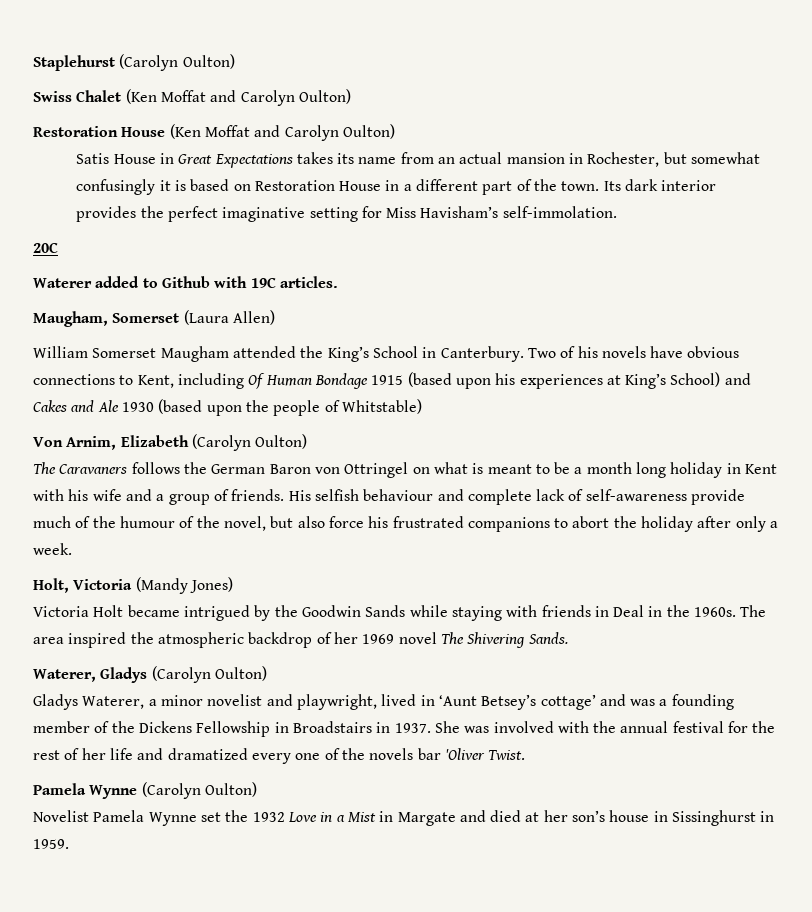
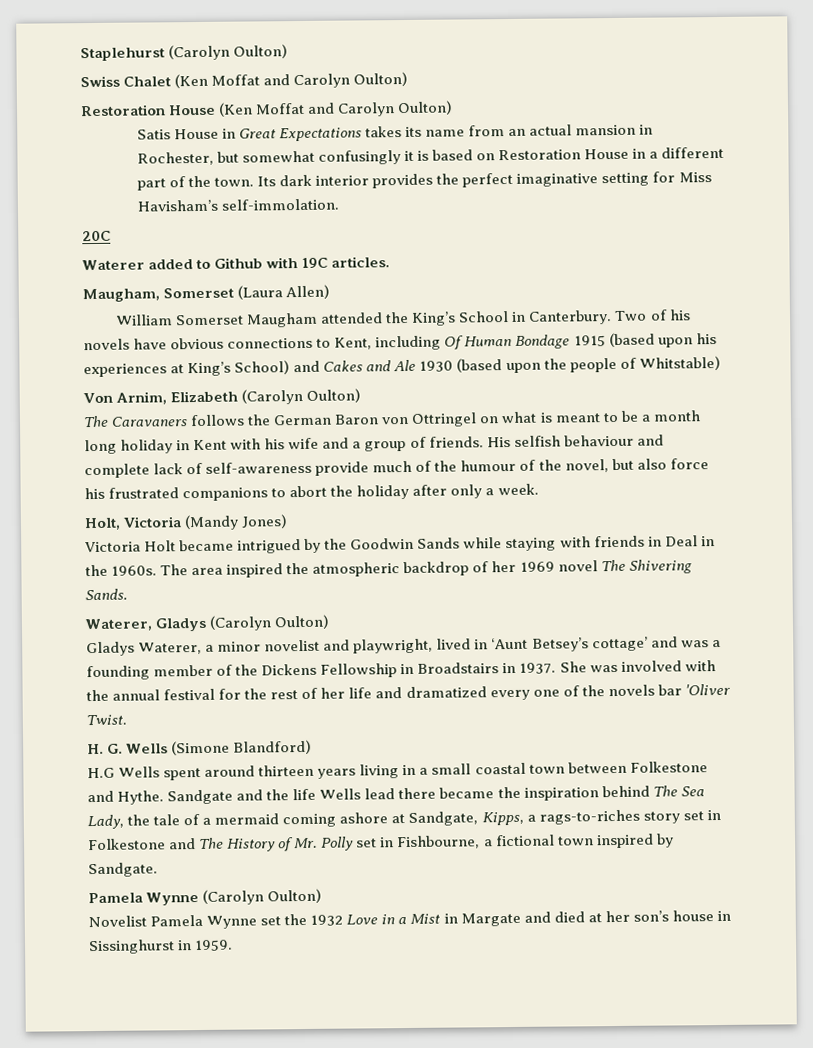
+ H. G. Wells (Simone Blandford)
+ H.G Wells spent around thirteen years living in a small coastal town between Folkestone and Hythe. Sandgate and the life Wells lead there became the inspiration behind The Sea Lady, the tale of a mermaid coming ashore at Sandgate, Kipps, a rags-to-riches story set in Folkestone and The History of Mr. Polly set in Fishbourne, a fictional town inspired by Sandgate.

